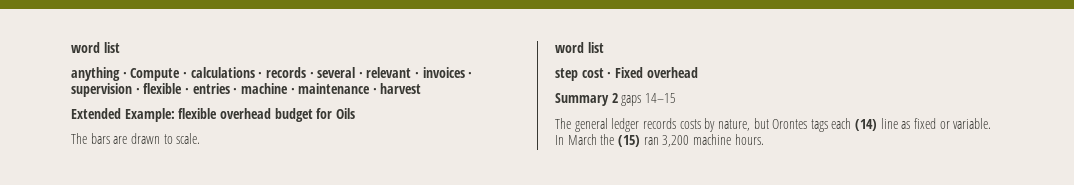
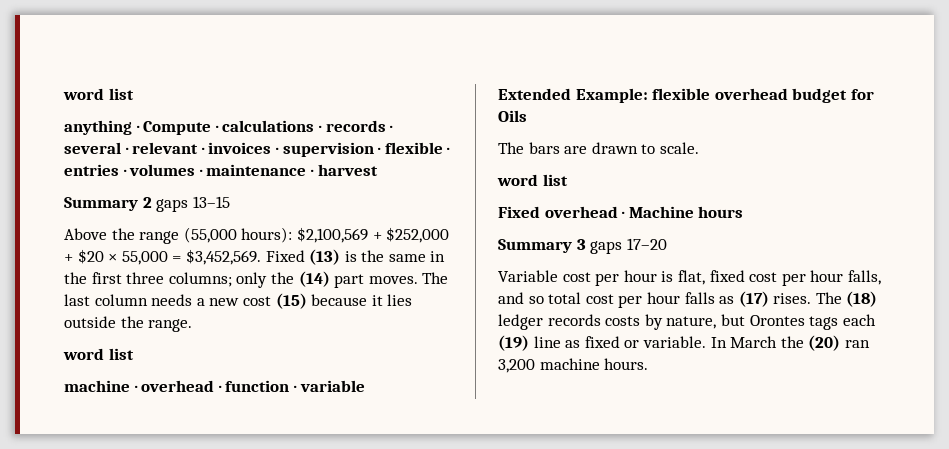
- anything · Compute · calculations · records · several · relevant · invoices · supervision · flexible · entries · machine · maintenance · harvest
+ anything · Compute · calculations · records · several · relevant · invoices · supervision · flexible · entries · volumes · maintenance · harvest
+ Summary 2 gaps 13–15
+ Above the range (55,000 hours): $2,100,569 + $252,000 + $20 × 55,000 = $3,452,569. Fixed (13) is the same in the first three columns; only the (14) part moves. The last column needs a new cost (15) because it lies outside the range.
+ word list
+ machine · overhead · function · variable
- step cost · Fixed overhead
- Summary 2 gaps 14–15
- The general ledger records costs by nature, but Orontes tags each (14) line as fixed or variable.
+ Fixed overhead · Machine hours
+ Summary 3 gaps 17–20
+ Variable cost per hour is flat, fixed cost per hour falls, and so total cost per hour falls as (17) rises. The (18) ledger records costs by nature, but Orontes tags each (19) line as fixed or variable.
- In March the (15) ran 3,200 machine hours.
+ In March the (20) ran 3,200 machine hours.

